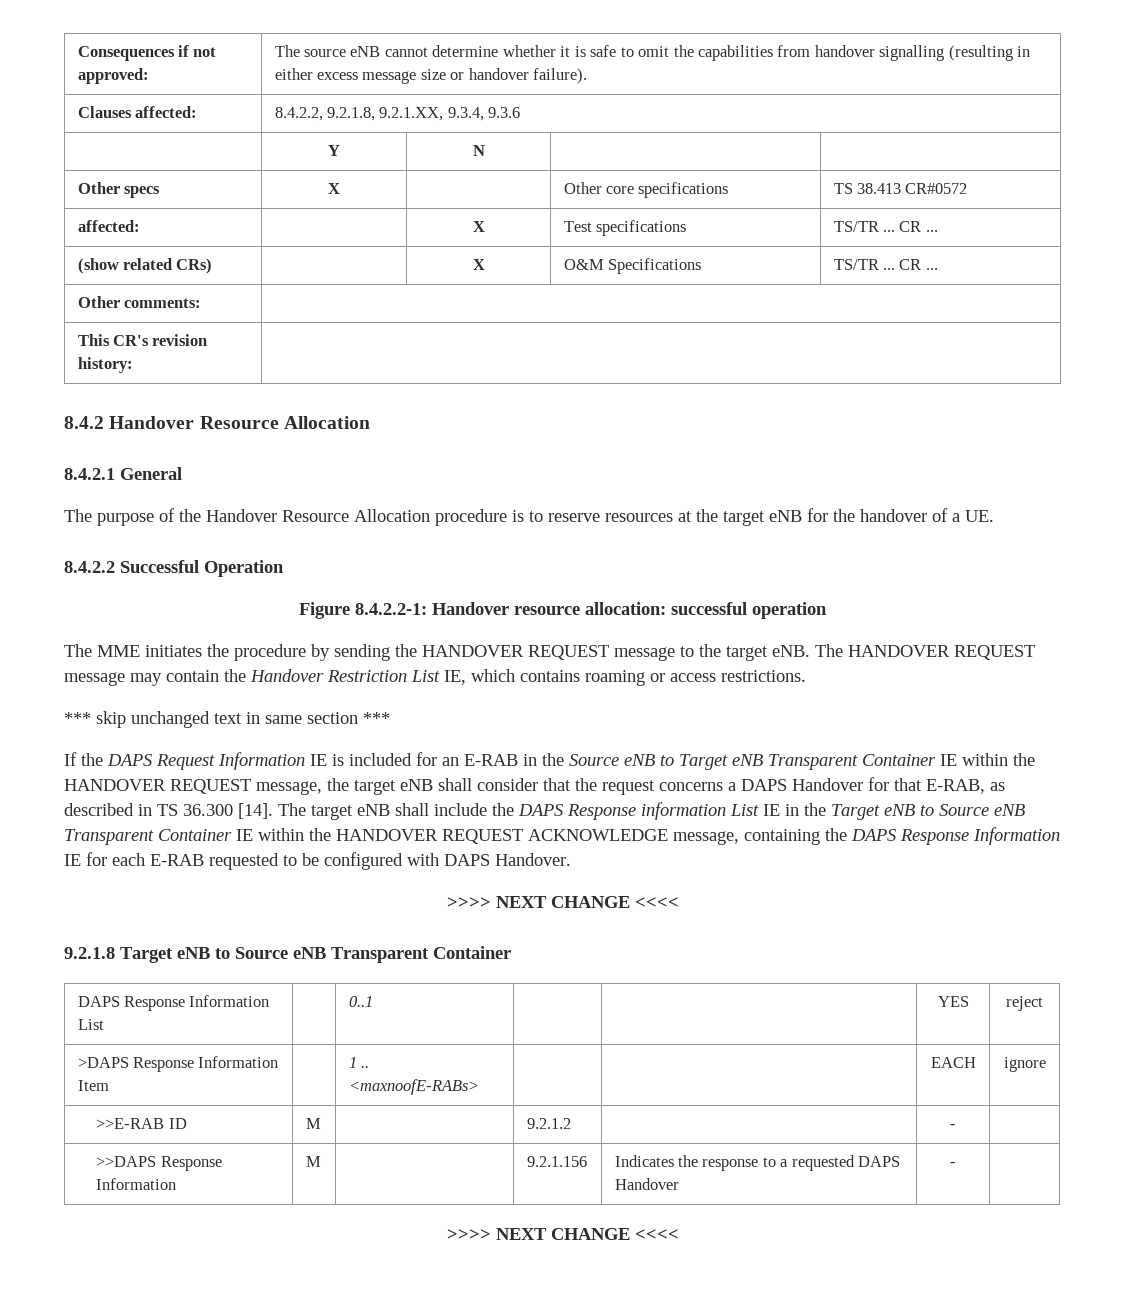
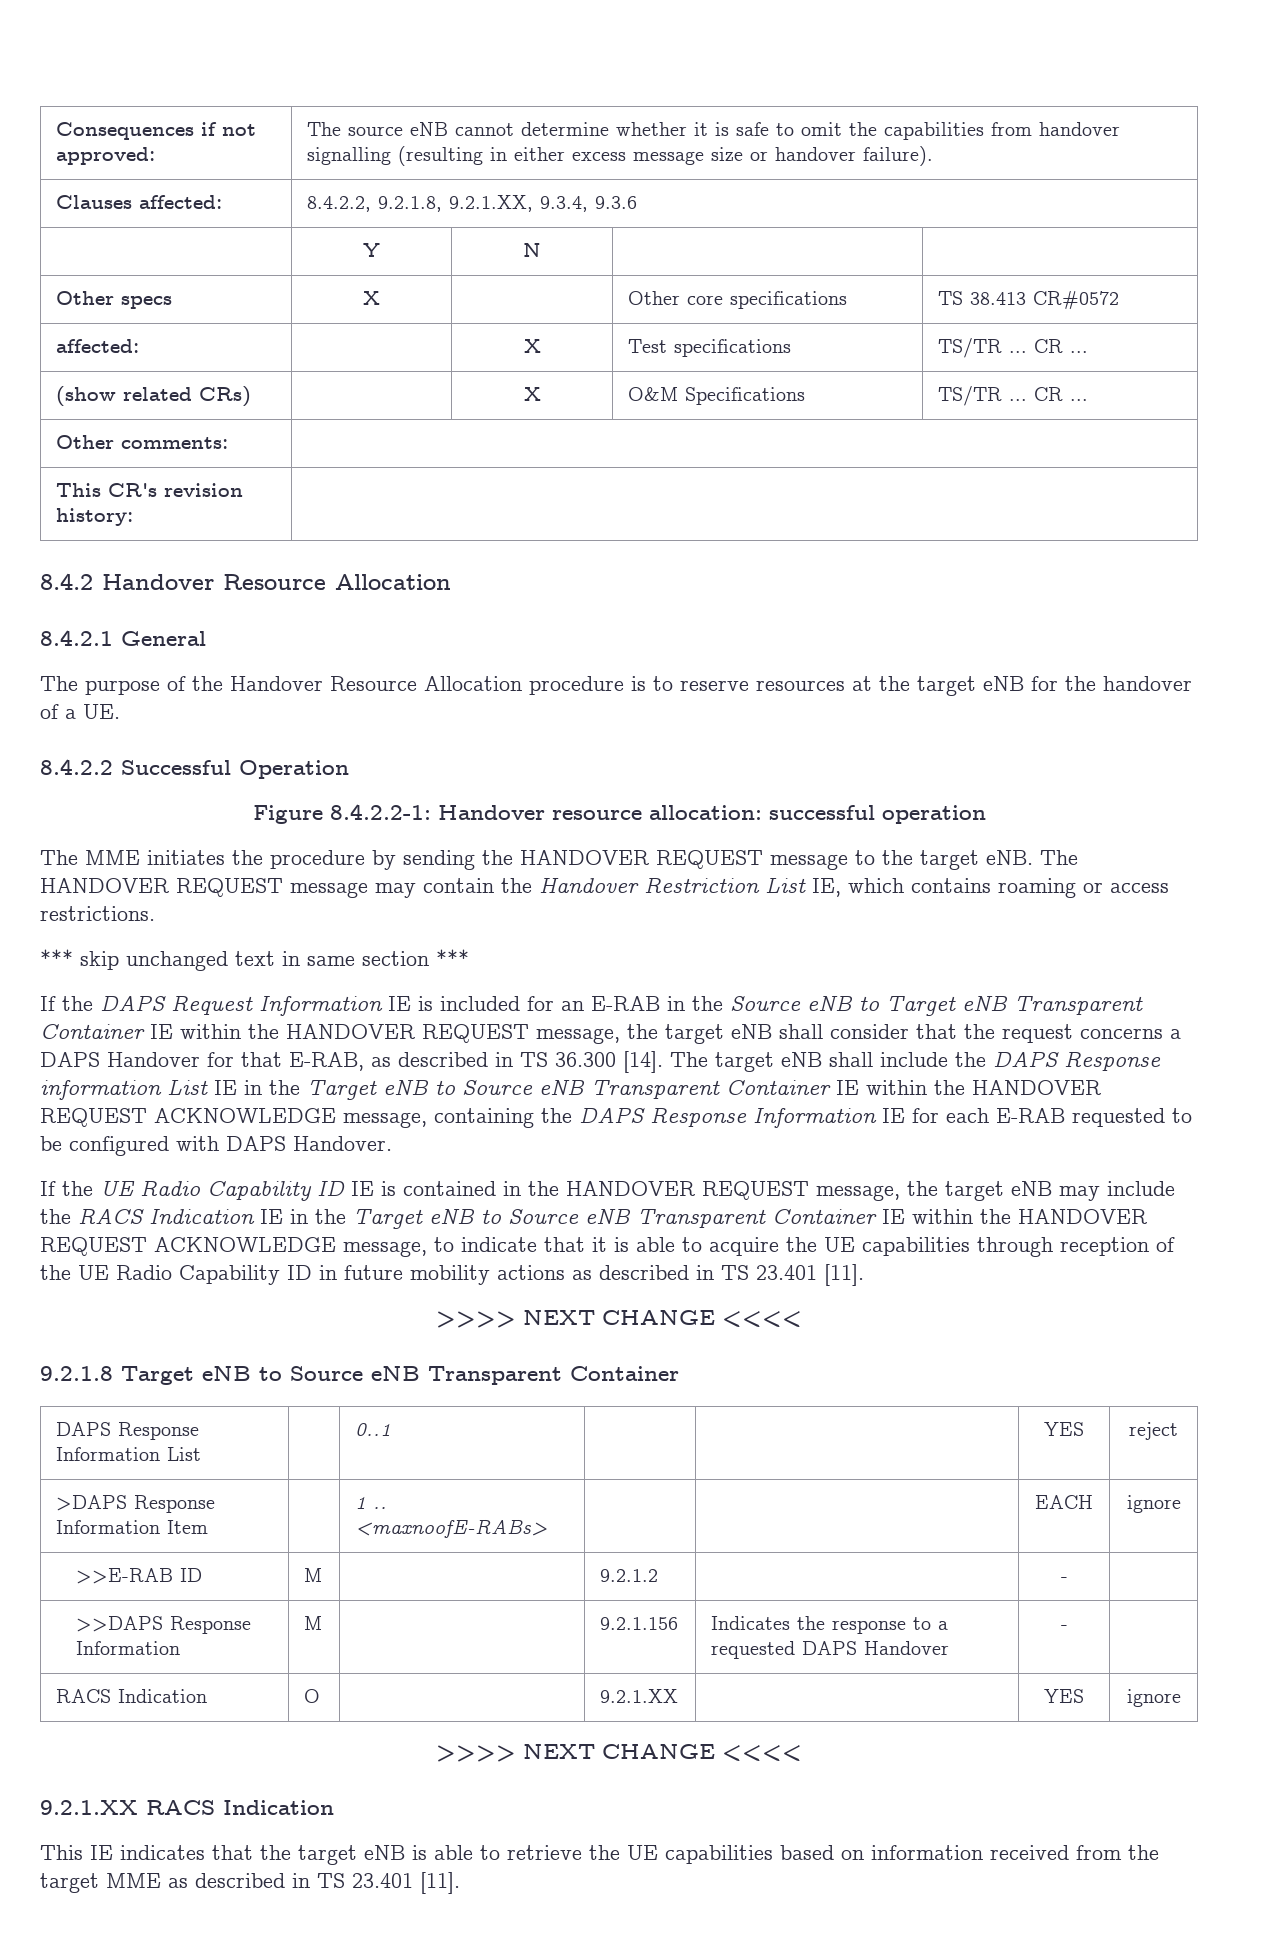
+ If the UE Radio Capability ID IE is contained in the HANDOVER REQUEST message, the target eNB may include the RACS Indication IE in the Target eNB to Source eNB Transparent Container IE within the HANDOVER REQUEST ACKNOWLEDGE message, to indicate that it is able to acquire the UE capabilities through reception of the UE Radio Capability ID in future mobility actions as described in TS 23.401 [11].
  >>DAPS Response Information | M | | 9.2.1.156 | Indicates the response to a requested DAPS Handover | - |
+ RACS Indication | O | | 9.2.1.XX | | YES | ignore
  >>>> NEXT CHANGE <<<<
+ 9.2.1.XX RACS Indication
+ This IE indicates that the target eNB is able to retrieve the UE capabilities based on information received from the target MME as described in TS 23.401 [11].

